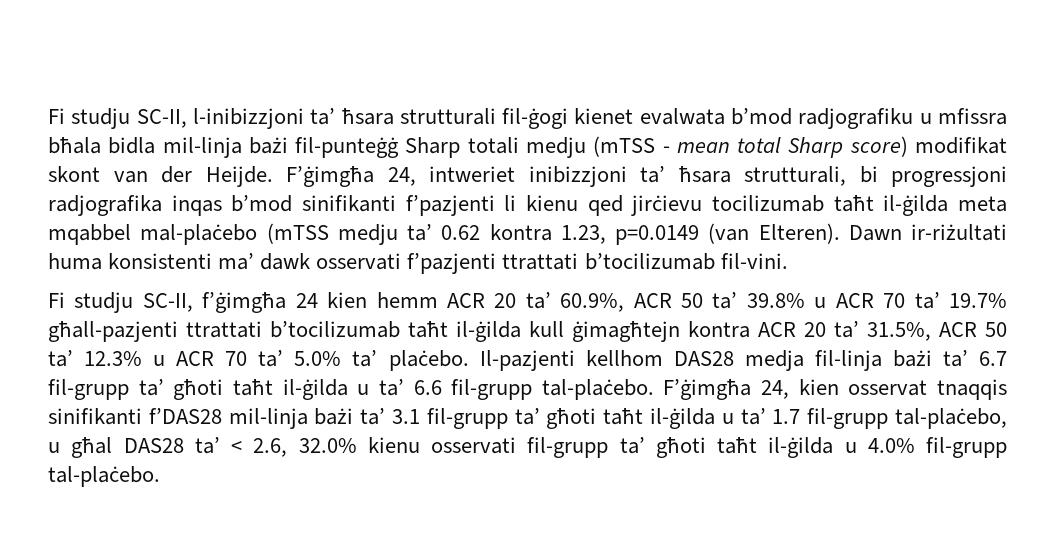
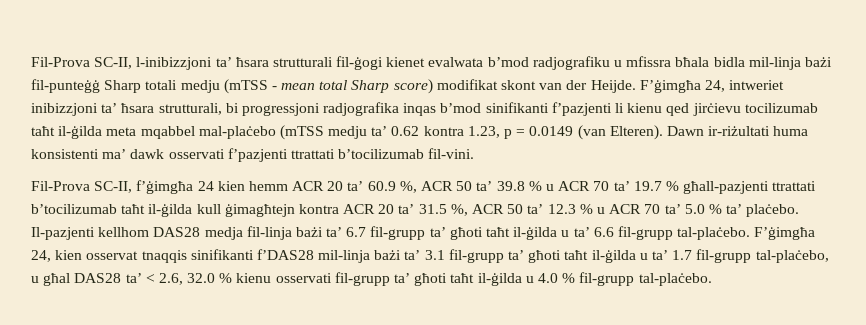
- Fi studju SC-II, l-inibizzjoni ta’ ħsara strutturali fil-ġogi kienet evalwata b’mod radjografiku u mfissra bħala bidla mil-linja bażi fil-punteġġ Sharp totali medju (mTSS - mean total Sharp score) modifikat skont van der Heijde.
+ Fil-Prova SC-II, l-inibizzjoni ta’ ħsara strutturali fil-ġogi kienet evalwata b’mod radjografiku u mfissra bħala bidla mil-linja bażi fil-punteġġ Sharp totali medju (mTSS - mean total Sharp score) modifikat skont van der Heijde.
- F’ġimgħa 24, intweriet inibizzjoni ta’ ħsara strutturali, bi progressjoni radjografika inqas b’mod sinifikanti f’pazjenti li kienu qed jirċievu tocilizumab taħt il-ġilda meta mqabbel mal-plaċebo (mTSS medju ta’ 0.62 kontra 1.23, p=0.0149 (van Elteren).
+ F’ġimgħa 24, intweriet inibizzjoni ta’ ħsara strutturali, bi progressjoni radjografika inqas b’mod sinifikanti f’pazjenti li kienu qed jirċievu tocilizumab taħt il-ġilda meta mqabbel mal-plaċebo (mTSS medju ta’ 0.62 kontra 1.23, p = 0.0149 (van Elteren).
- Fi studju SC-II, f’ġimgħa 24 kien hemm ACR 20 ta’ 60.9%, ACR 50 ta’ 39.8% u ACR 70 ta’ 19.7% għall-pazjenti ttrattati b’tocilizumab taħt il-ġilda kull ġimagħtejn kontra ACR 20 ta’ 31.5%, ACR 50 ta’ 12.3% u ACR 70 ta’ 5.0% ta’ plaċebo.
+ Fil-Prova SC-II, f’ġimgħa 24 kien hemm ACR 20 ta’ 60.9 %, ACR 50 ta’ 39.8 % u ACR 70 ta’ 19.7 % għall-pazjenti ttrattati b’tocilizumab taħt il-ġilda kull ġimagħtejn kontra ACR 20 ta’ 31.5 %, ACR 50 ta’ 12.3 % u ACR 70 ta’ 5.0 % ta’ plaċebo.
- F’ġimgħa 24, kien osservat tnaqqis sinifikanti f’DAS28 mil-linja bażi ta’ 3.1 fil-grupp ta’ għoti taħt il-ġilda u ta’ 1.7 fil-grupp tal-plaċebo, u għal DAS28 ta’ < 2.6, 32.0% kienu osservati fil-grupp ta’ għoti taħt il-ġilda u 4.0% fil-grupp tal-plaċebo.
+ F’ġimgħa 24, kien osservat tnaqqis sinifikanti f’DAS28 mil-linja bażi ta’ 3.1 fil-grupp ta’ għoti taħt il-ġilda u ta’ 1.7 fil-grupp tal-plaċebo, u għal DAS28 ta’ < 2.6, 32.0 % kienu osservati fil-grupp ta’ għoti taħt il-ġilda u 4.0 % fil-grupp tal-plaċebo.

